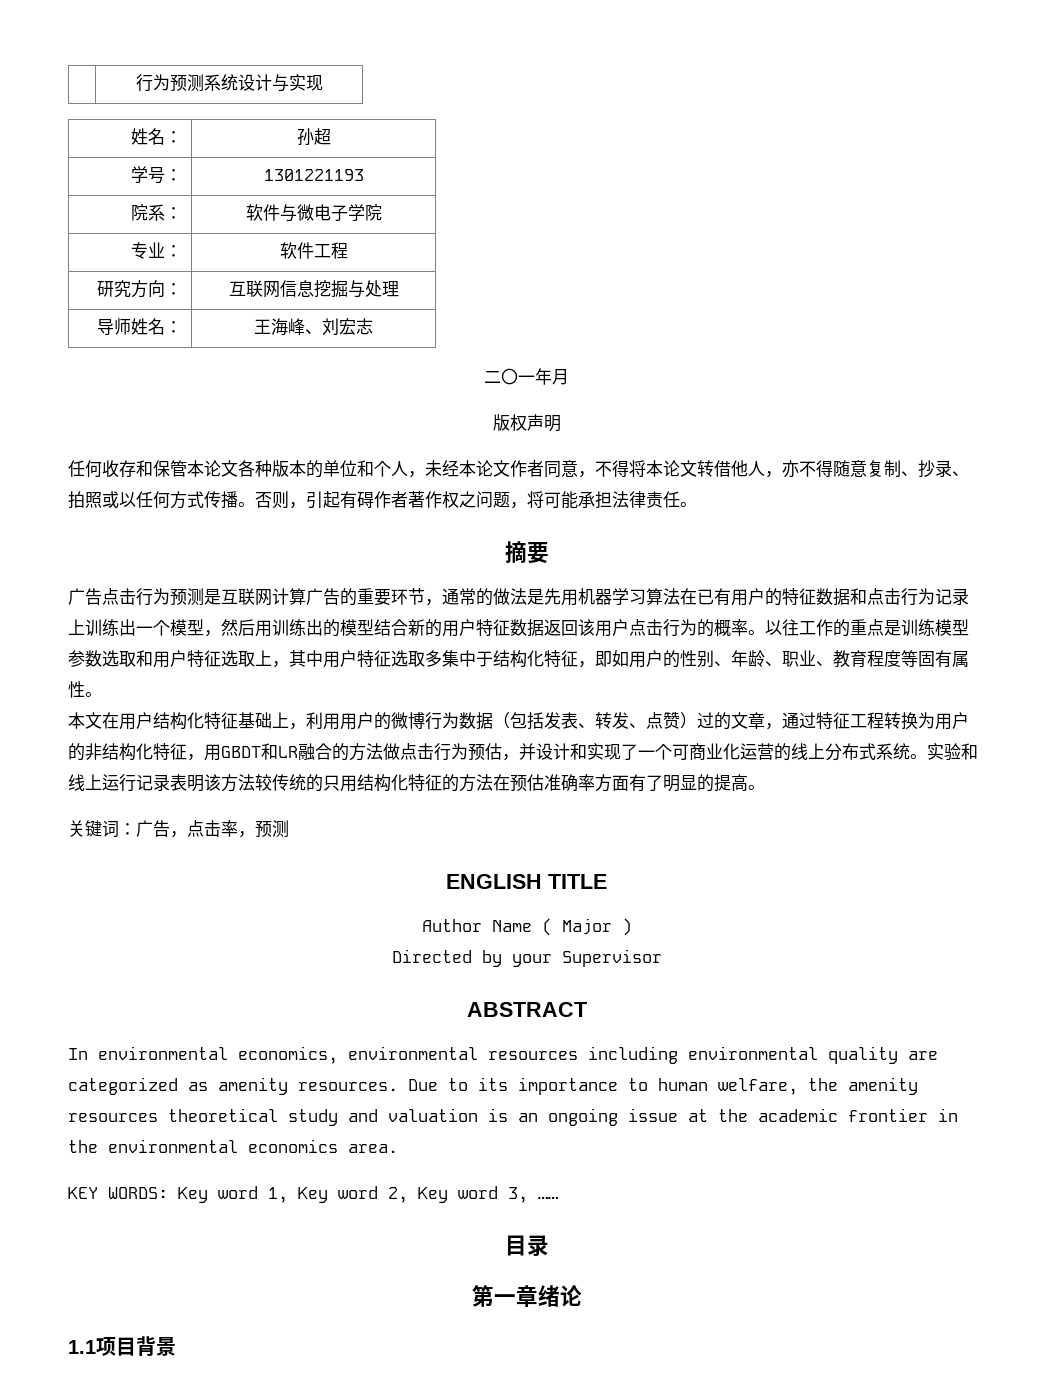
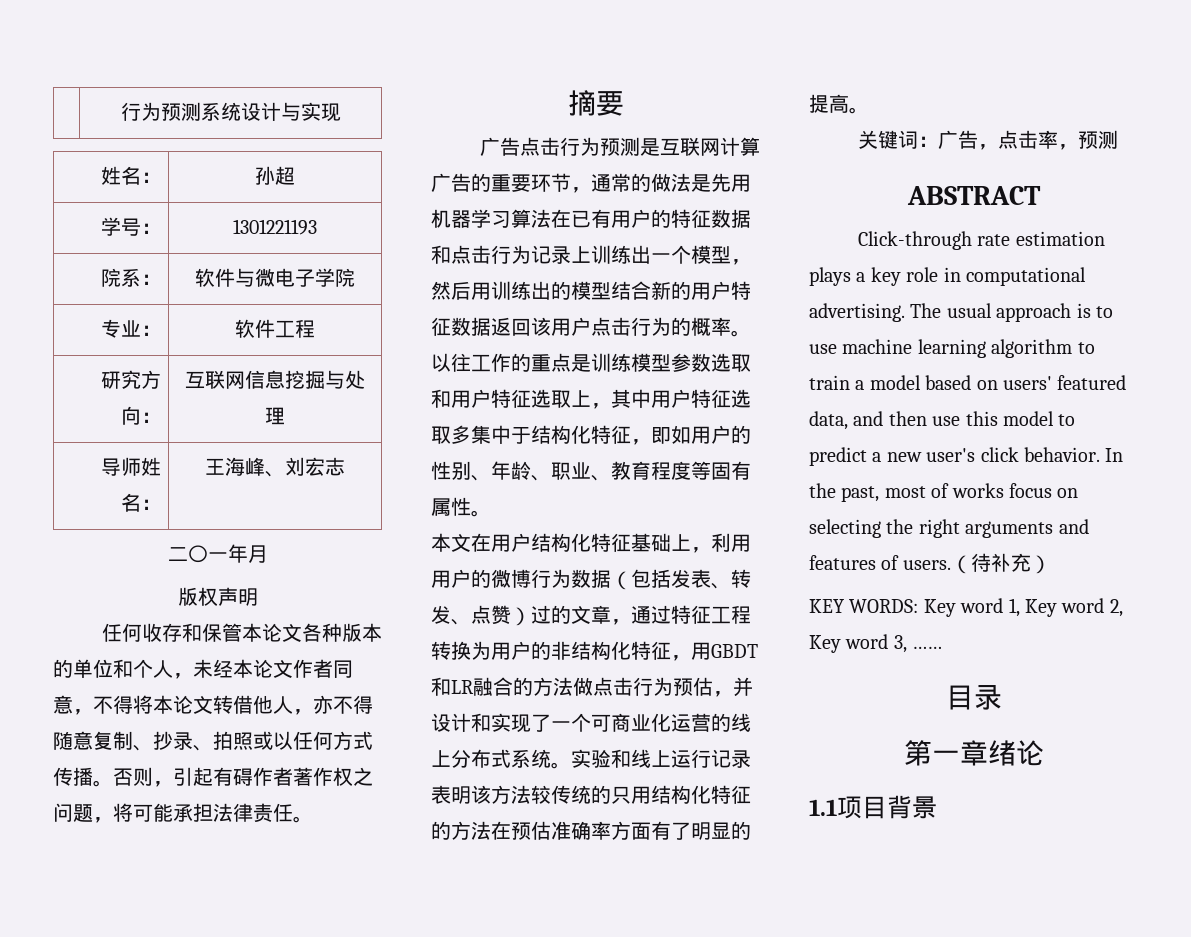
- ENGLISH TITLE
- Author Name ( Major )
- Directed by your Supervisor
  ABSTRACT
- In environmental economics, environmental resources including environmental quality are categorized as amenity resources. Due to its importance to human welfare, the amenity resources theoretical study and valuation is an ongoing issue at the academic frontier in the environmental economics area.
+ Click-through rate estimation plays a key role in computational advertising. The usual approach is to use machine learning algorithm to train a model based on users' featured data, and then use this model to predict a new user's click behavior. In the past, most of works focus on selecting the right arguments and features of users.（待补充）

